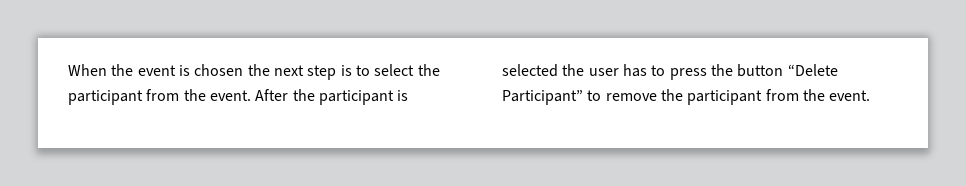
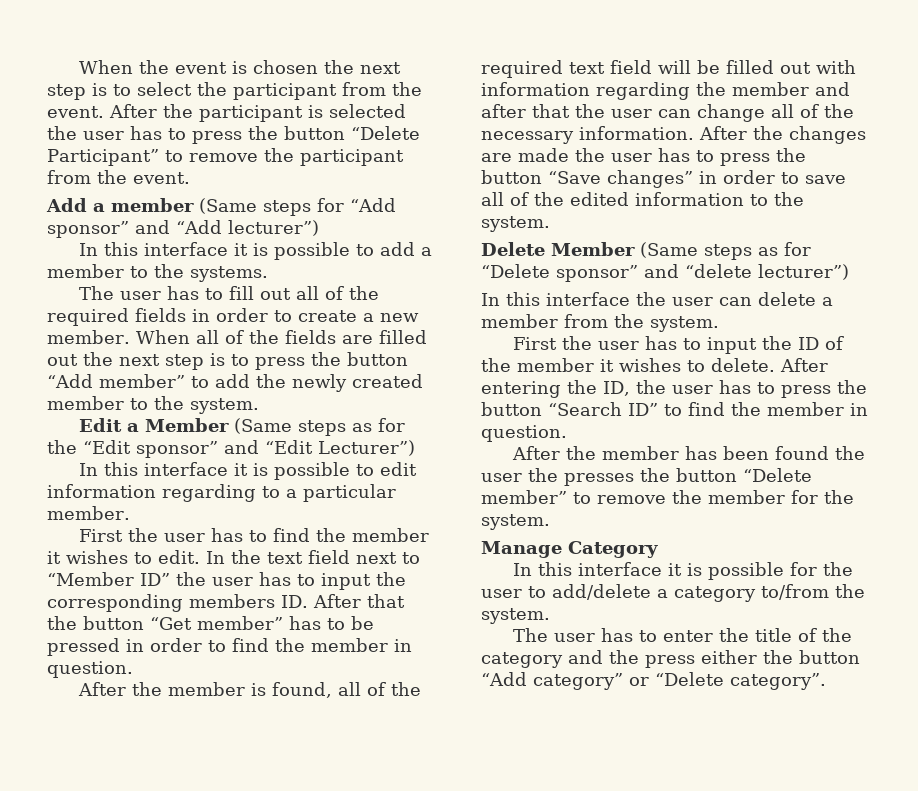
+ Add a member (Same steps for “Add sponsor” and “Add lecturer”)
+ In this interface it is possible to add a member to the systems.
+ The user has to fill out all of the required fields in order to create a new member. When all of the fields are filled out the next step is to press the button “Add member” to add the newly created member to the system.
+ Edit a Member (Same steps as for the “Edit sponsor” and “Edit Lecturer”)
+ In this interface it is possible to edit information regarding to a particular member.
+ First the user has to find the member it wishes to edit. In the text field next to “Member ID” the user has to input the corresponding members ID. After that the button “Get member” has to be pressed in order to find the member in question.
+ After the member is found, all of the required text field will be filled out with information regarding the member and after that the user can change all of the necessary information. After the changes are made the user has to press the button “Save changes” in order to save all of the edited information to the system.
+ Delete Member (Same steps as for “Delete sponsor” and “delete lecturer”)
+ In this interface the user can delete a member from the system.
+ First the user has to input the ID of the member it wishes to delete. After entering the ID, the user has to press the button “Search ID” to find the member in question.
+ After the member has been found the user the presses the button “Delete member” to remove the member for the system.
+ Manage Category
+ In this interface it is possible for the user to add/delete a category to/from the system.
+ The user has to enter the title of the category and the press either the button “Add category” or “Delete category”.

